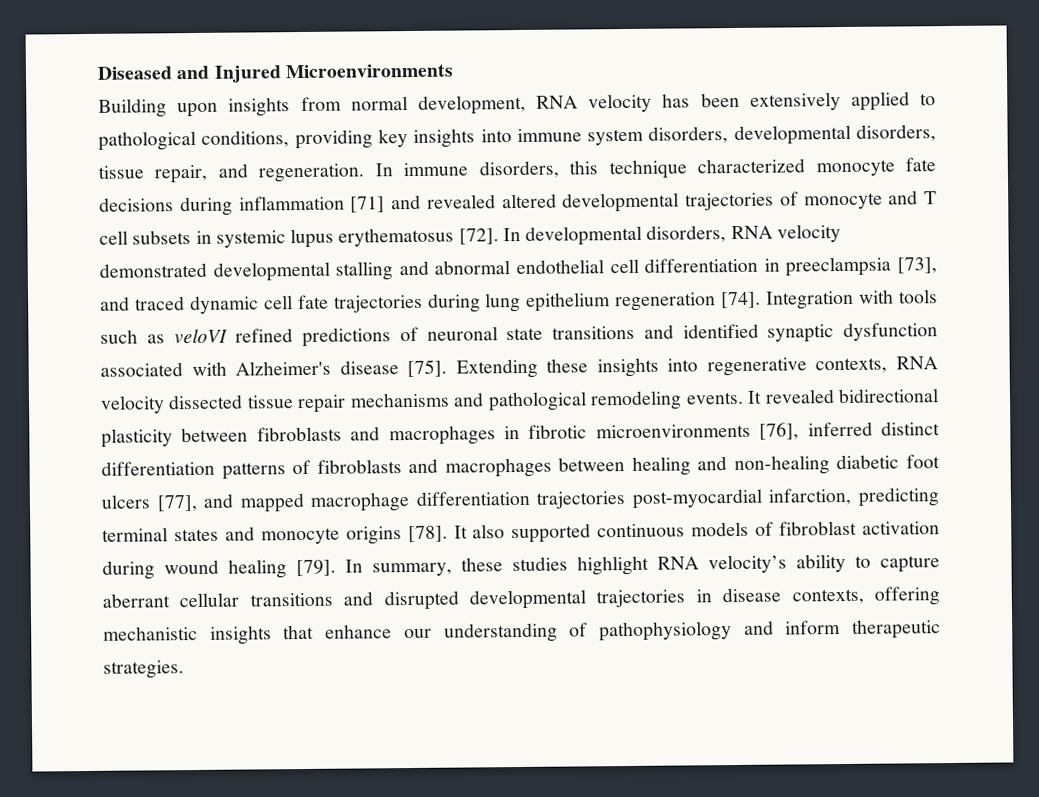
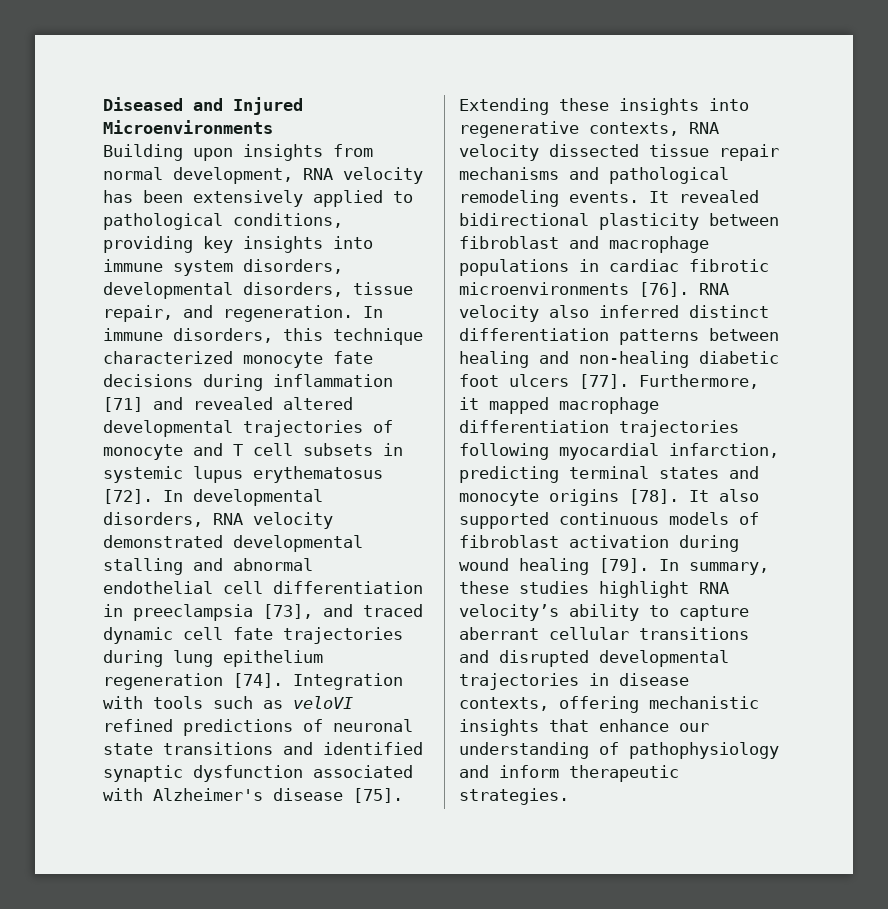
- It revealed bidirectional plasticity between fibroblasts and macrophages in fibrotic microenvironments [76], inferred distinct differentiation patterns of fibroblasts and macrophages between healing and non-healing diabetic foot ulcers [77], and mapped macrophage differentiation trajectories post-myocardial infarction, predicting terminal states and monocyte origins [78].
+ It revealed bidirectional plasticity between fibroblast and macrophage populations in cardiac fibrotic microenvironments [76]. RNA velocity also inferred distinct differentiation patterns between healing and non-healing diabetic foot ulcers [77]. Furthermore, it mapped macrophage differentiation trajectories following myocardial infarction, predicting terminal states and monocyte origins [78].

